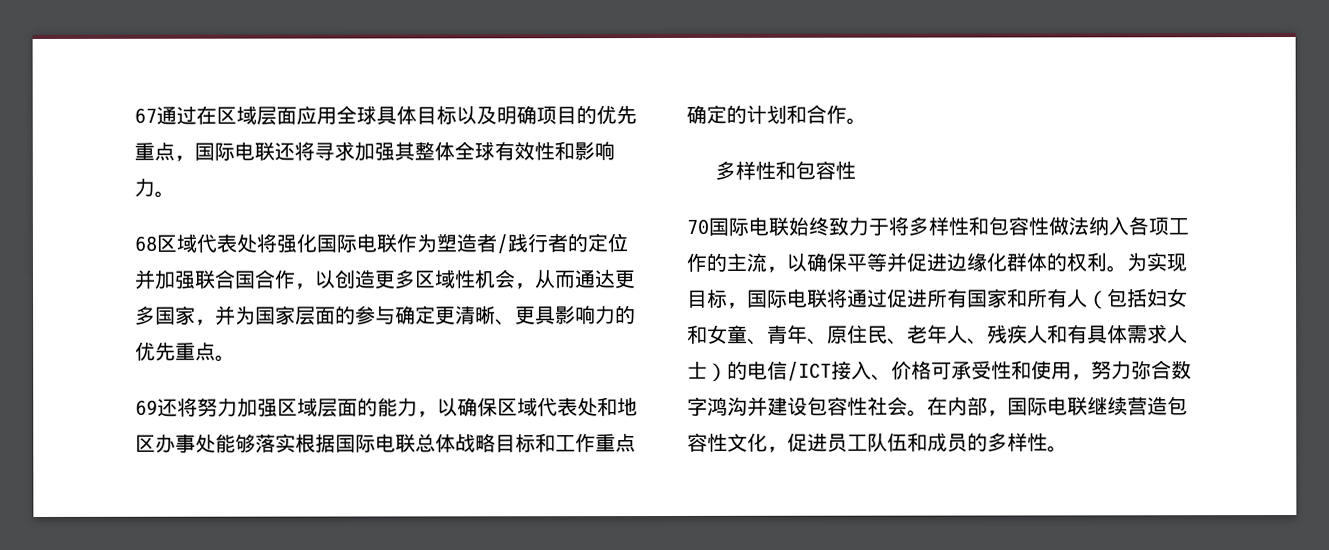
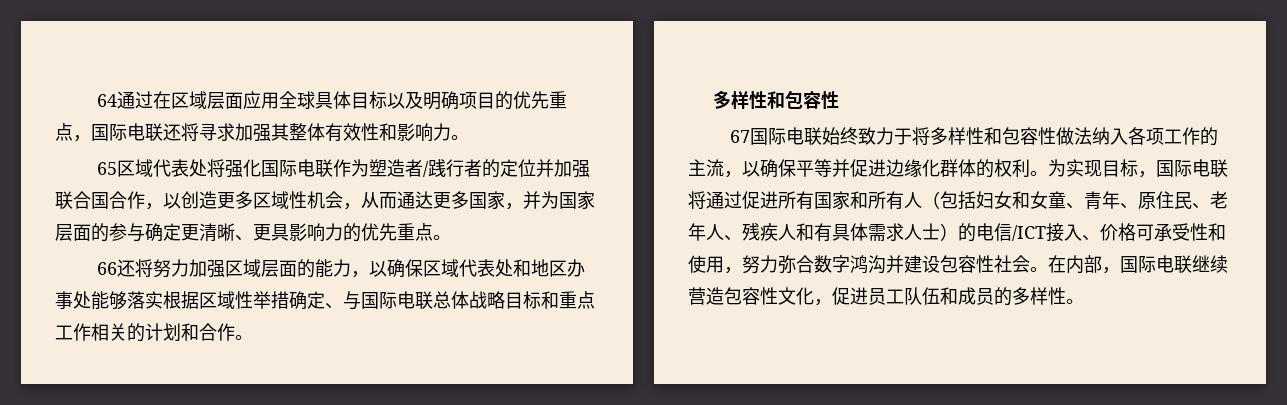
- 67通过在区域层面应用全球具体目标以及明确项目的优先重点，国际电联还将寻求加强其整体全球有效性和影响力。
+ 64通过在区域层面应用全球具体目标以及明确项目的优先重点，国际电联还将寻求加强其整体有效性和影响力。
- 68区域代表处将强化国际电联作为塑造者/践行者的定位并加强联合国合作，以创造更多区域性机会，从而通达更多国家，并为国家层面的参与确定更清晰、更具影响力的优先重点。
+ 65区域代表处将强化国际电联作为塑造者/践行者的定位并加强联合国合作，以创造更多区域性机会，从而通达更多国家，并为国家层面的参与确定更清晰、更具影响力的优先重点。
- 69还将努力加强区域层面的能力，以确保区域代表处和地区办事处能够落实根据国际电联总体战略目标和工作重点确定的计划和合作。
+ 66还将努力加强区域层面的能力，以确保区域代表处和地区办事处能够落实根据区域性举措确定、与国际电联总体战略目标和重点工作相关的计划和合作。
- 70国际电联始终致力于将多样性和包容性做法纳入各项工作的主流，以确保平等并促进边缘化群体的权利。
+ 67国际电联始终致力于将多样性和包容性做法纳入各项工作的主流，以确保平等并促进边缘化群体的权利。

